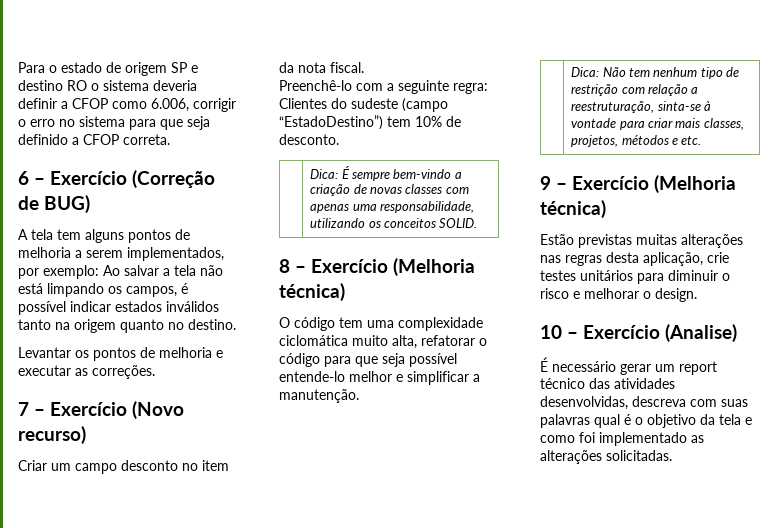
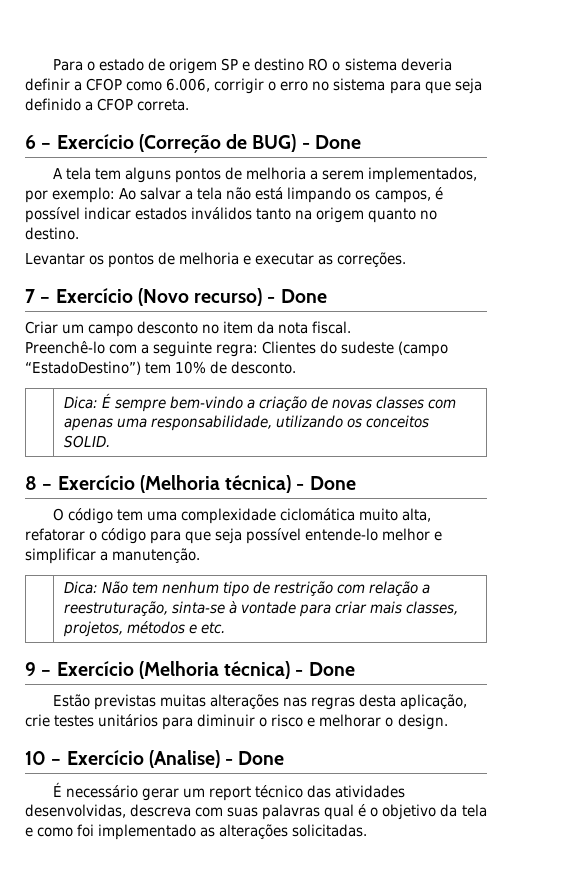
- 6 – Exercício (Correção de BUG)
+ 6 – Exercício (Correção de BUG) - Done
- 7 – Exercício (Novo recurso)
+ 7 – Exercício (Novo recurso) - Done
- 8 – Exercício (Melhoria técnica)
+ 8 – Exercício (Melhoria técnica) - Done
- 9 – Exercício (Melhoria técnica)
+ 9 – Exercício (Melhoria técnica) - Done
- 10 – Exercício (Analise)
+ 10 – Exercício (Analise) - Done

